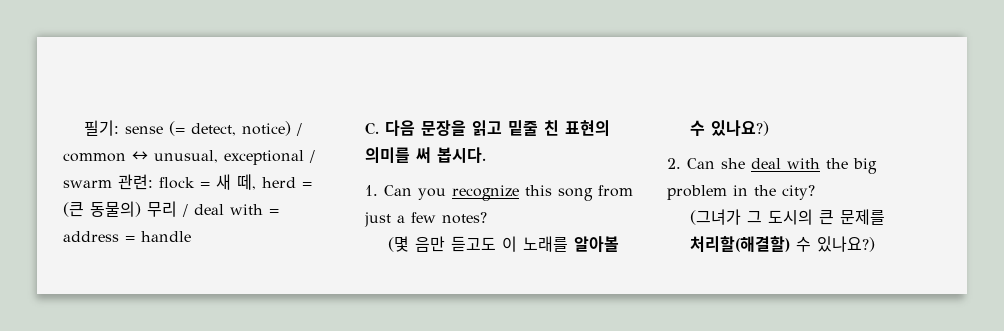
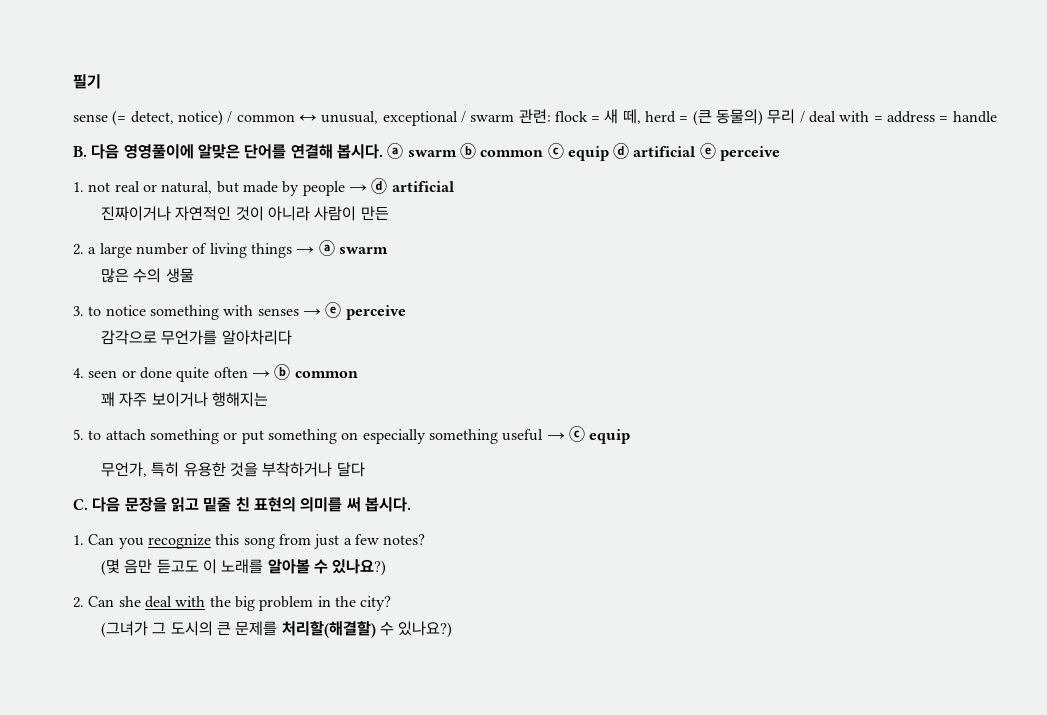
- 필기: sense (= detect, notice) / common ↔ unusual, exceptional / swarm 관련: flock = 새 떼, herd = (큰 동물의) 무리 / deal with = address = handle
+ 필기
+ sense (= detect, notice) / common ↔ unusual, exceptional / swarm 관련: flock = 새 떼, herd = (큰 동물의) 무리 / deal with = address = handle
+ B. 다음 영영풀이에 알맞은 단어를 연결해 봅시다. ⓐ swarm ⓑ common ⓒ equip ⓓ artificial ⓔ perceive
+ 1. not real or natural, but made by people → ⓓ artificial
+ 진짜이거나 자연적인 것이 아니라 사람이 만든
+ 2. a large number of living things → ⓐ swarm
+ 많은 수의 생물
+ 3. to notice something with senses → ⓔ perceive
+ 감각으로 무언가를 알아차리다
+ 4. seen or done quite often → ⓑ common
+ 꽤 자주 보이거나 행해지는
+ 5. to attach something or put something on especially something useful → ⓒ equip
+ 무언가, 특히 유용한 것을 부착하거나 달다

